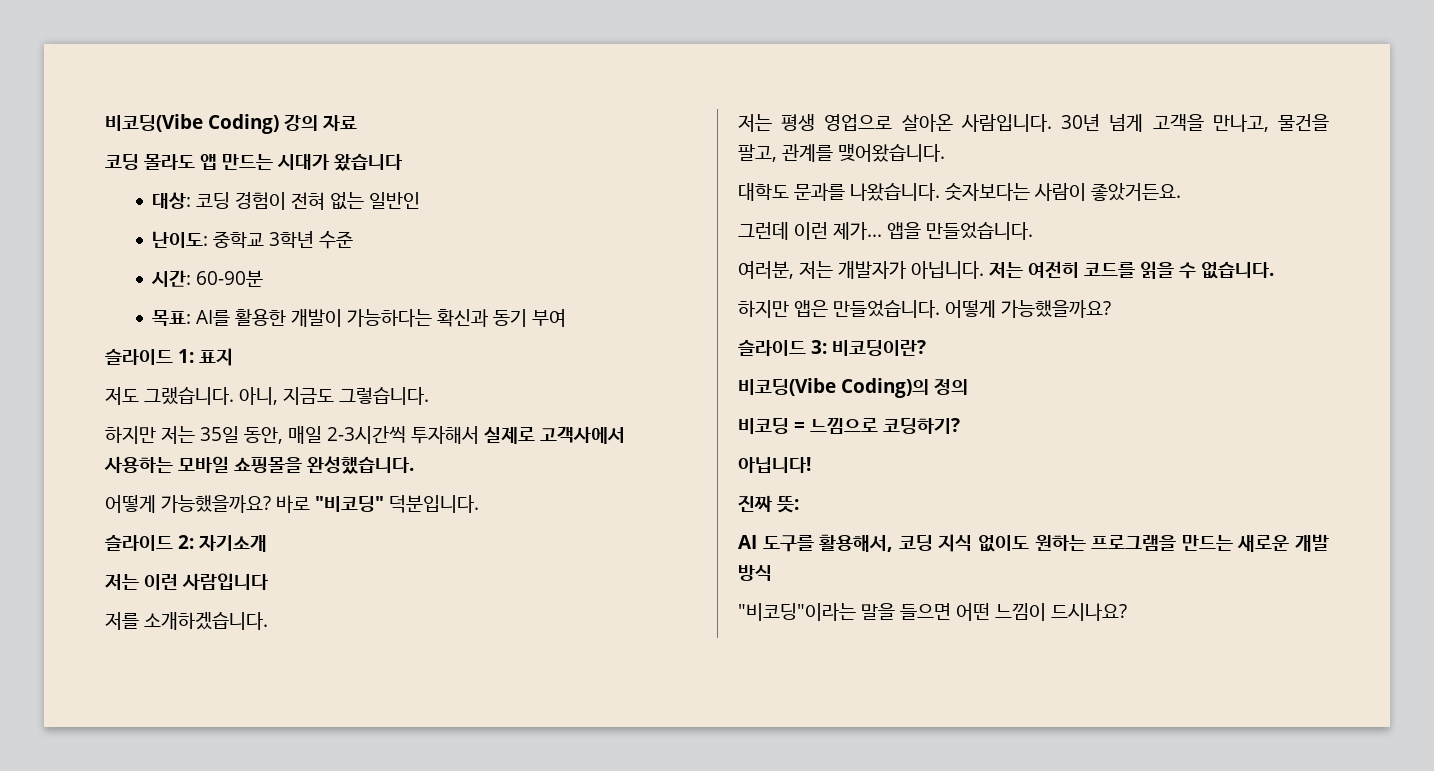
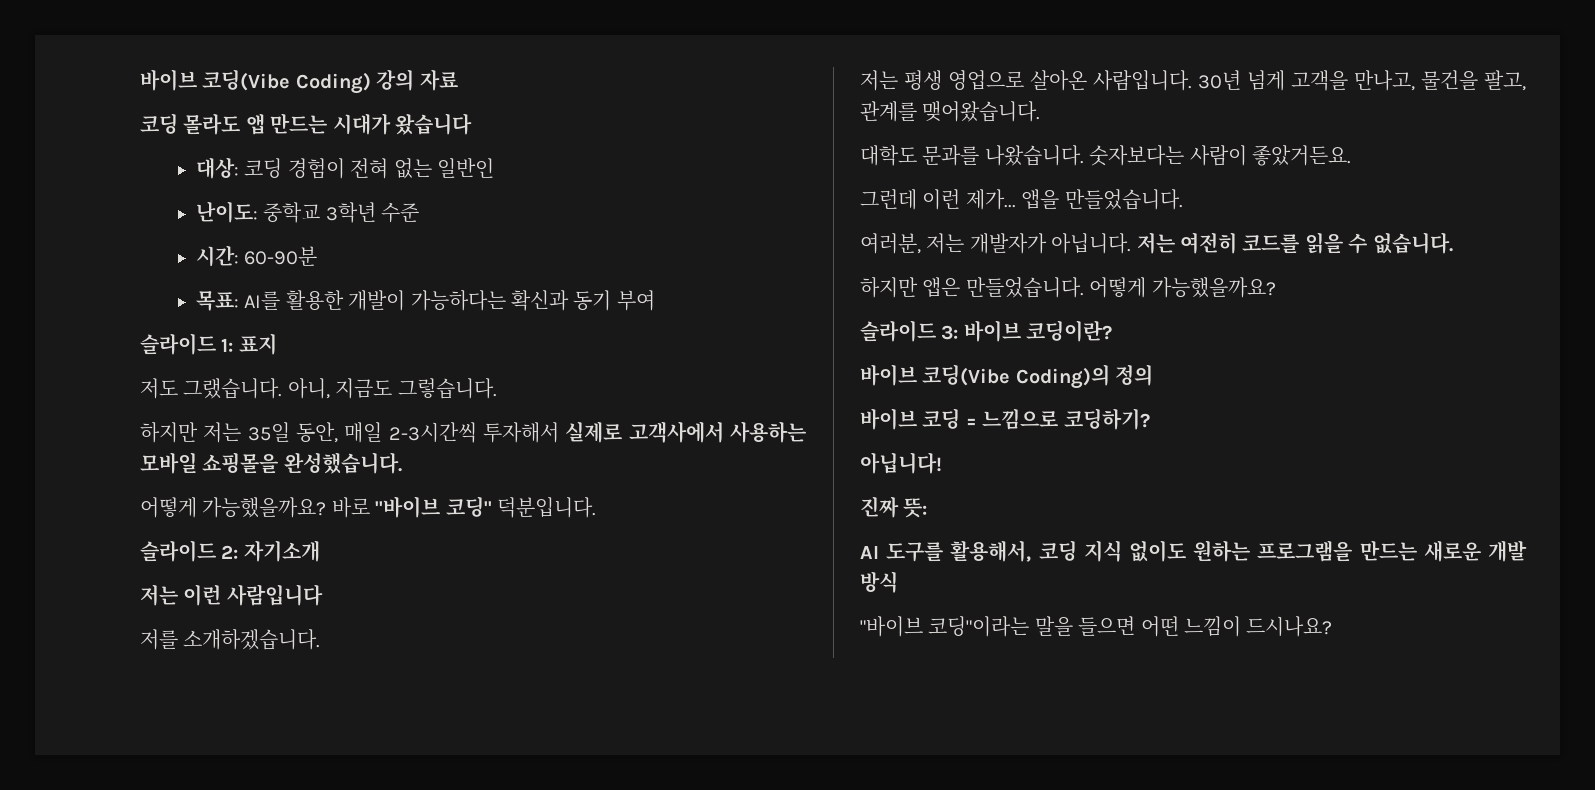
- 비코딩(Vibe Coding) 강의 자료
+ 바이브 코딩(Vibe Coding) 강의 자료
- 바로 "비코딩" 덕분입니다.
+ 바로 "바이브 코딩" 덕분입니다.
- 슬라이드 3: 비코딩이란?
- 비코딩(Vibe Coding)의 정의
+ 슬라이드 3: 바이브 코딩이란?
+ 바이브 코딩(Vibe Coding)의 정의
- 비코딩 = 느낌으로 코딩하기?
+ 바이브 코딩 = 느낌으로 코딩하기?
- "비코딩"이라는 말을 들으면 어떤 느낌이 드시나요?
+ "바이브 코딩"이라는 말을 들으면 어떤 느낌이 드시나요?

